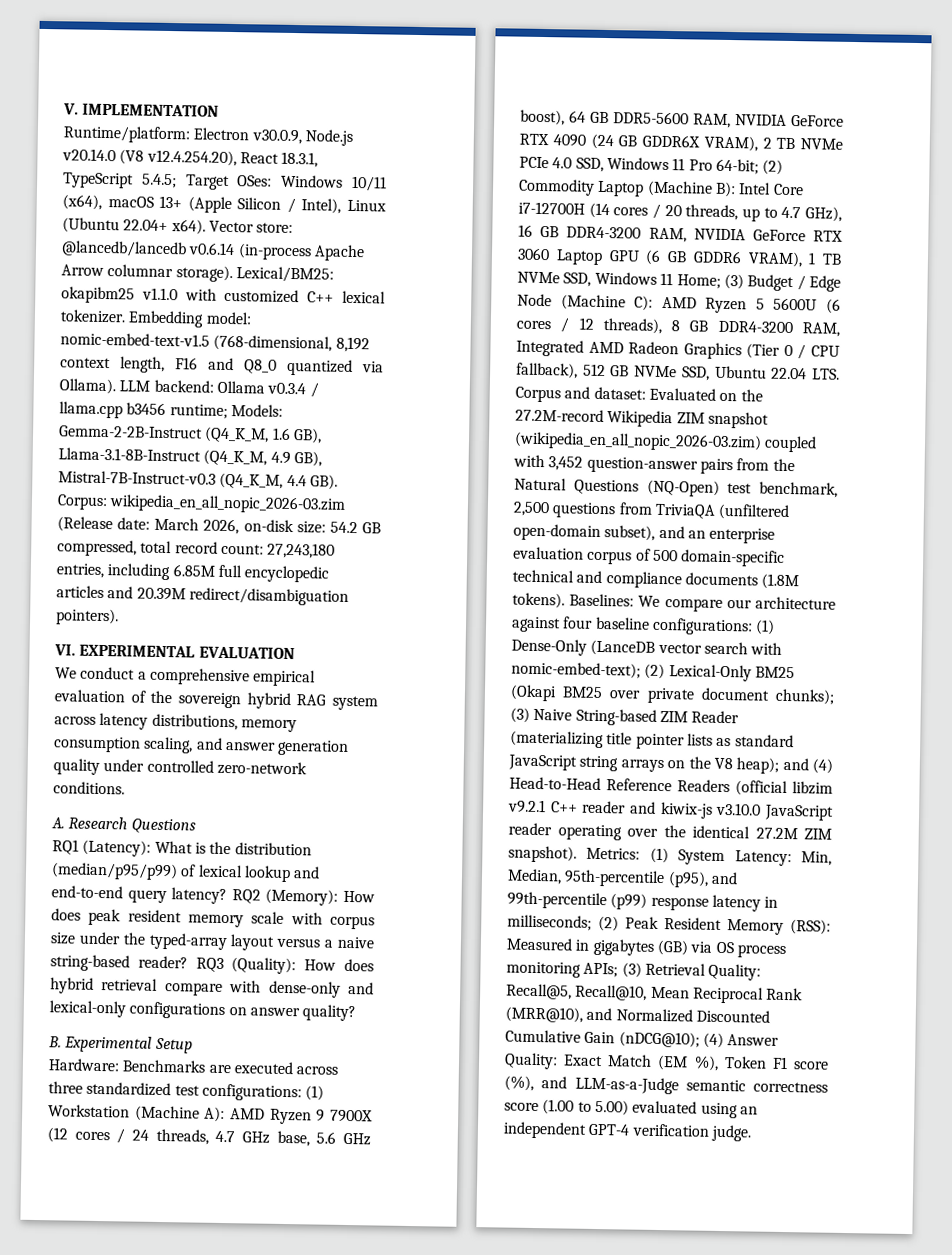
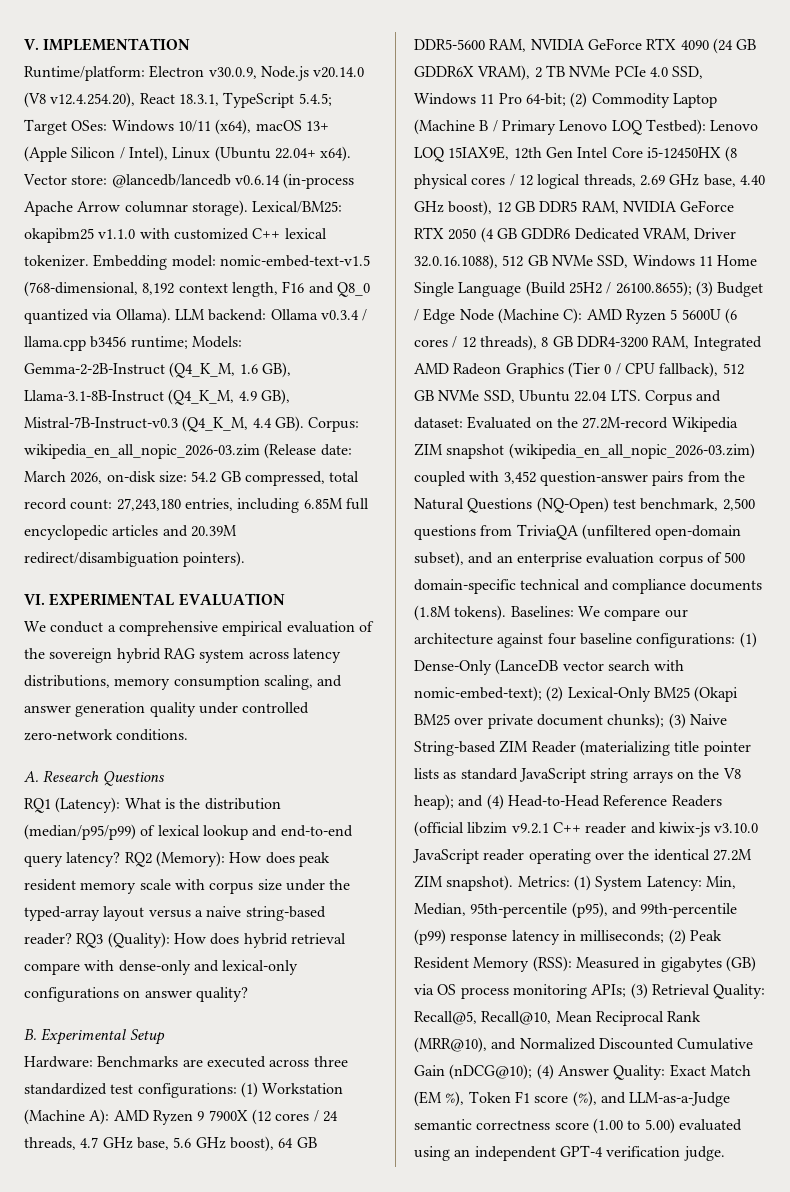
- (2) Commodity Laptop (Machine B): Intel Core i7-12700H (14 cores / 20 threads, up to 4.7 GHz), 16 GB DDR4-3200 RAM, NVIDIA GeForce RTX 3060 Laptop GPU (6 GB GDDR6 VRAM), 1 TB NVMe SSD, Windows 11 Home;
+ (2) Commodity Laptop (Machine B / Primary Lenovo LOQ Testbed): Lenovo LOQ 15IAX9E, 12th Gen Intel Core i5-12450HX (8 physical cores / 12 logical threads, 2.69 GHz base, 4.40 GHz boost), 12 GB DDR5 RAM, NVIDIA GeForce RTX 2050 (4 GB GDDR6 Dedicated VRAM, Driver 32.0.16.1088), 512 GB NVMe SSD, Windows 11 Home Single Language (Build 25H2 / 26100.8655);

